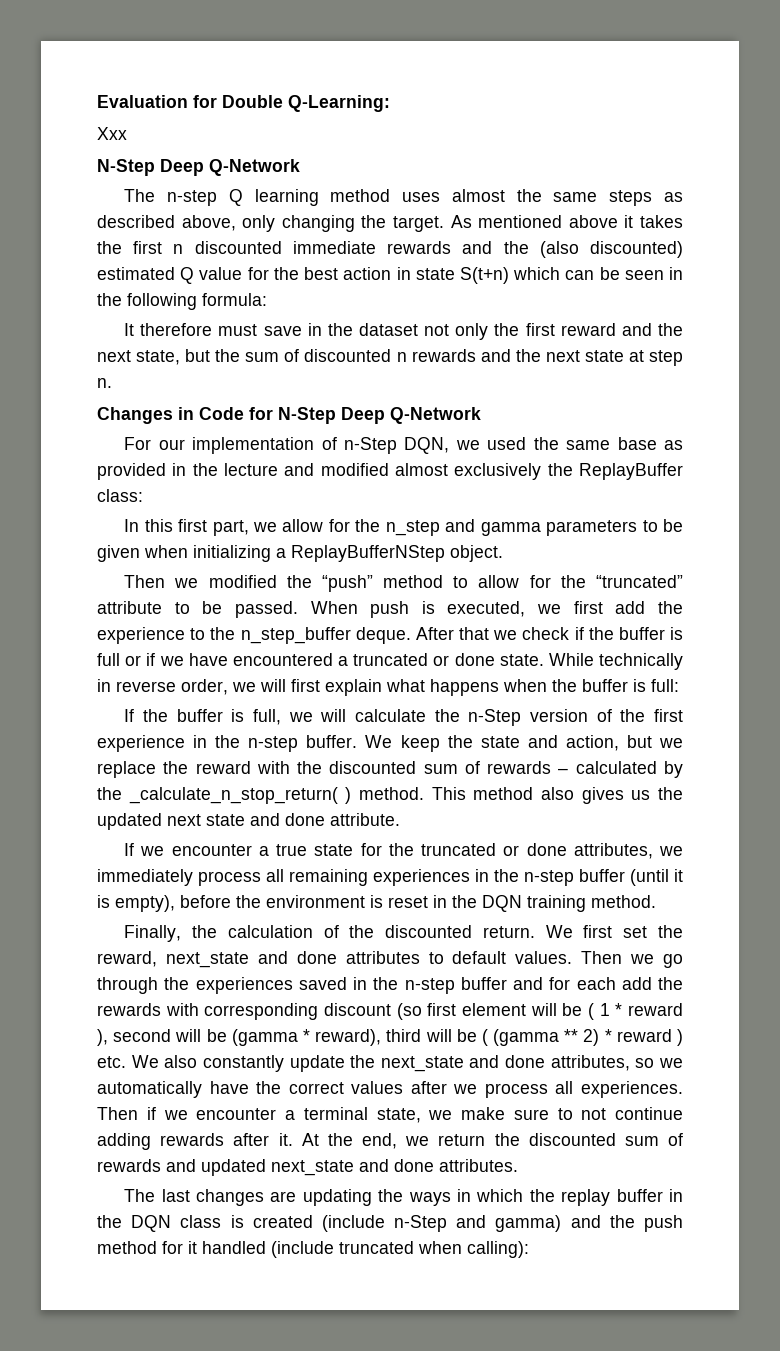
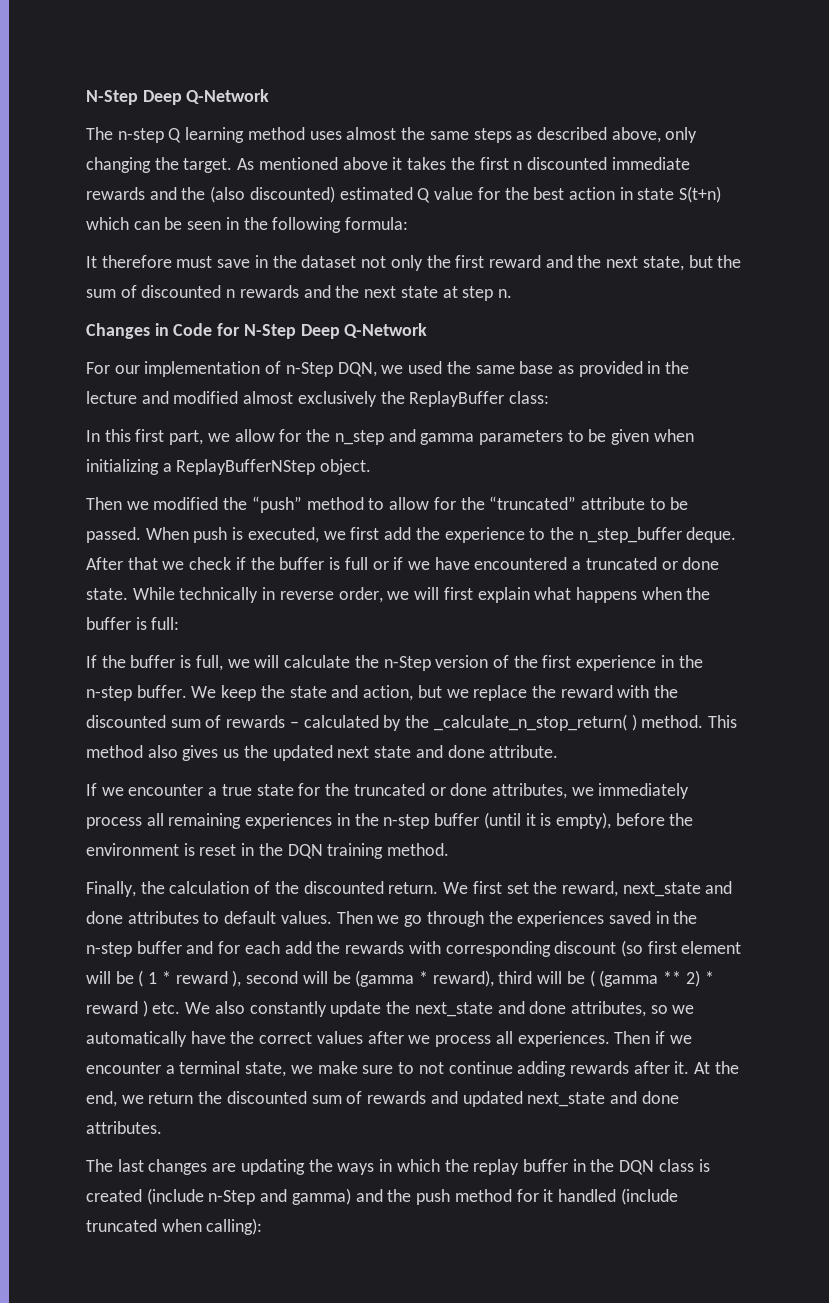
- Evaluation for Double Q-Learning:
- Xxx

